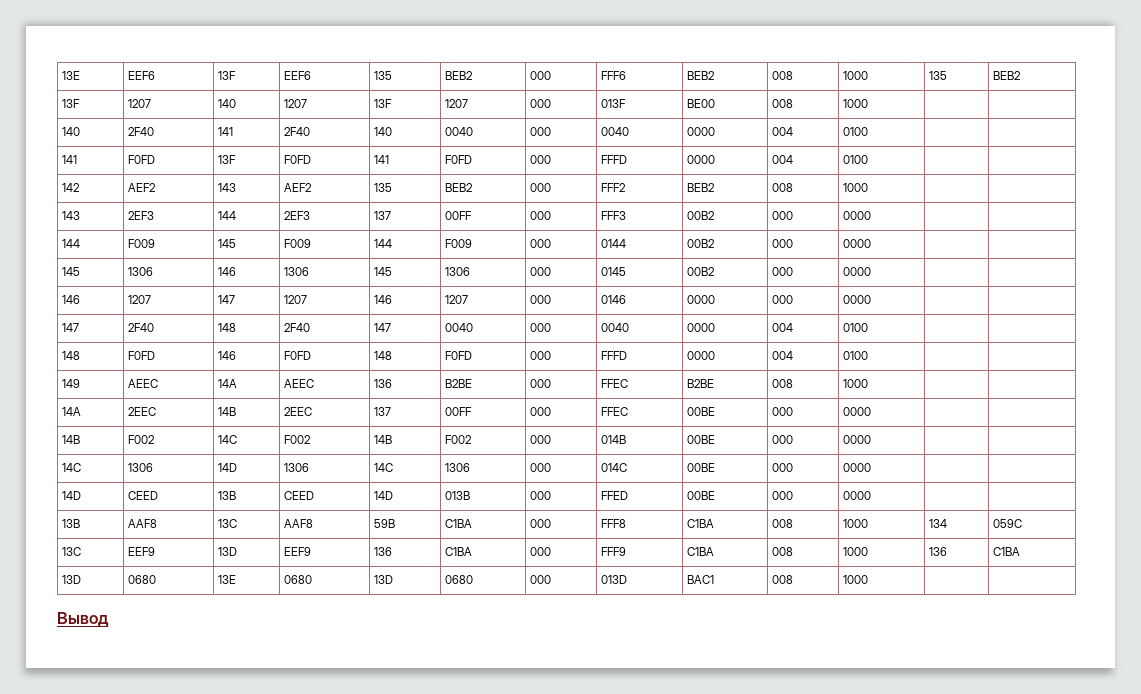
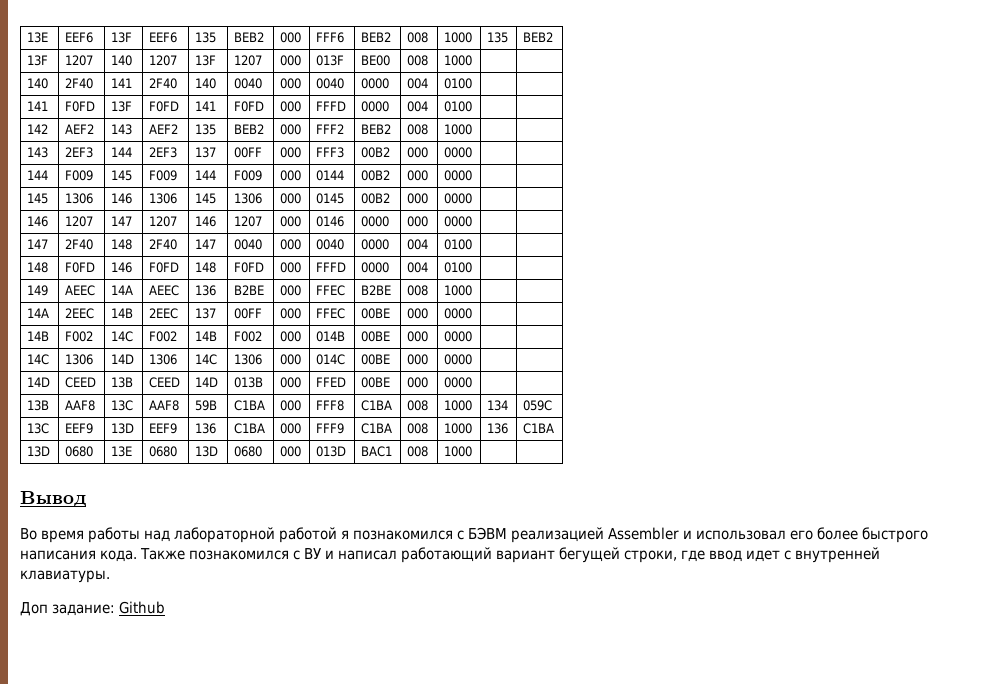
+ Во время работы над лабораторной работой я познакомился с БЭВМ реализацией Assembler и использовал его более быстрого написания кода. Также познакомился с ВУ и написал работающий вариант бегущей строки, где ввод идет с внутренней клавиатуры.
+ Доп задание: Github

